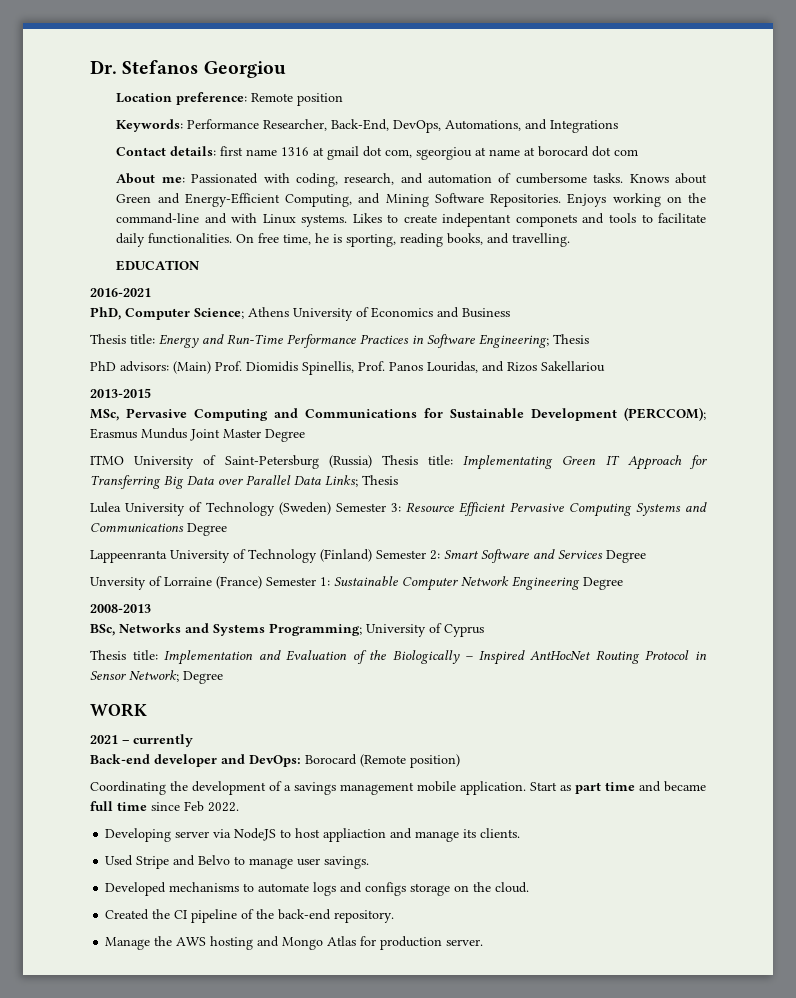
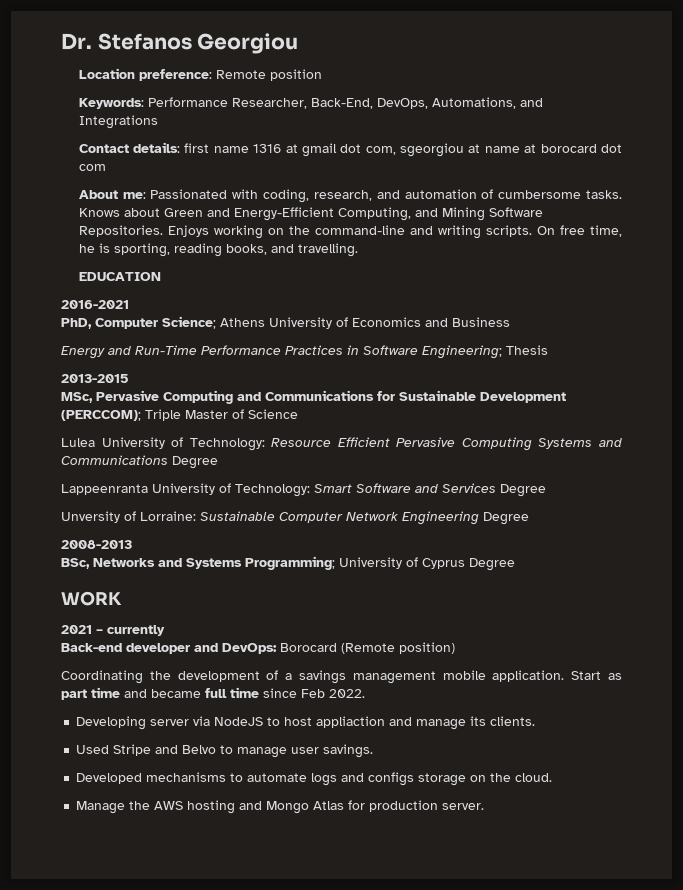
- Enjoys working on the command-line and with Linux systems. Likes to create indepentant componets and tools to facilitate daily functionalities.
+ Enjoys working on the command-line and writing scripts.
- Thesis title: Energy and Run-Time Performance Practices in Software Engineering; Thesis
+ Energy and Run-Time Performance Practices in Software Engineering; Thesis
- PhD advisors: (Main) Prof. Diomidis Spinellis, Prof. Panos Louridas, and Rizos Sakellariou
- MSc, Pervasive Computing and Communications for Sustainable Development (PERCCOM); Erasmus Mundus Joint Master Degree
- ITMO University of Saint-Petersburg (Russia) Thesis title: Implementating Green IT Approach for Transferring Big Data over Parallel Data Links; Thesis
+ MSc, Pervasive Computing and Communications for Sustainable Development (PERCCOM); Triple Master of Science
- Lulea University of Technology (Sweden) Semester 3: Resource Efficient Pervasive Computing Systems and Communications Degree
+ Lulea University of Technology: Resource Efficient Pervasive Computing Systems and Communications Degree
- Lappeenranta University of Technology (Finland) Semester 2: Smart Software and Services Degree
+ Lappeenranta University of Technology: Smart Software and Services Degree
- Unversity of Lorraine (France) Semester 1: Sustainable Computer Network Engineering Degree
+ Unversity of Lorraine: Sustainable Computer Network Engineering Degree
- BSc, Networks and Systems Programming; University of Cyprus
- Thesis title: Implementation and Evaluation of the Biologically – Inspired AntHocNet Routing Protocol in Sensor Network; Degree
+ BSc, Networks and Systems Programming; University of Cyprus Degree
- Created the CI pipeline of the back-end repository.

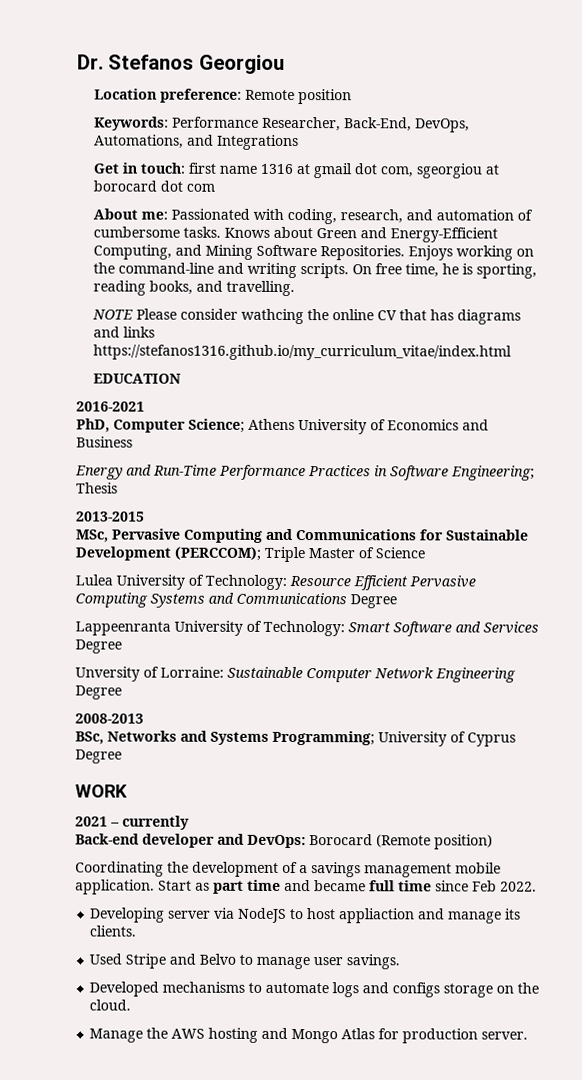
- Contact details: first name 1316 at gmail dot com, sgeorgiou at name at borocard dot com
+ Get in touch: first name 1316 at gmail dot com, sgeorgiou at borocard dot com
+ NOTE Please consider wathcing the online CV that has diagrams and links https://stefanos1316.github.io/my_curriculum_vitae/index.html

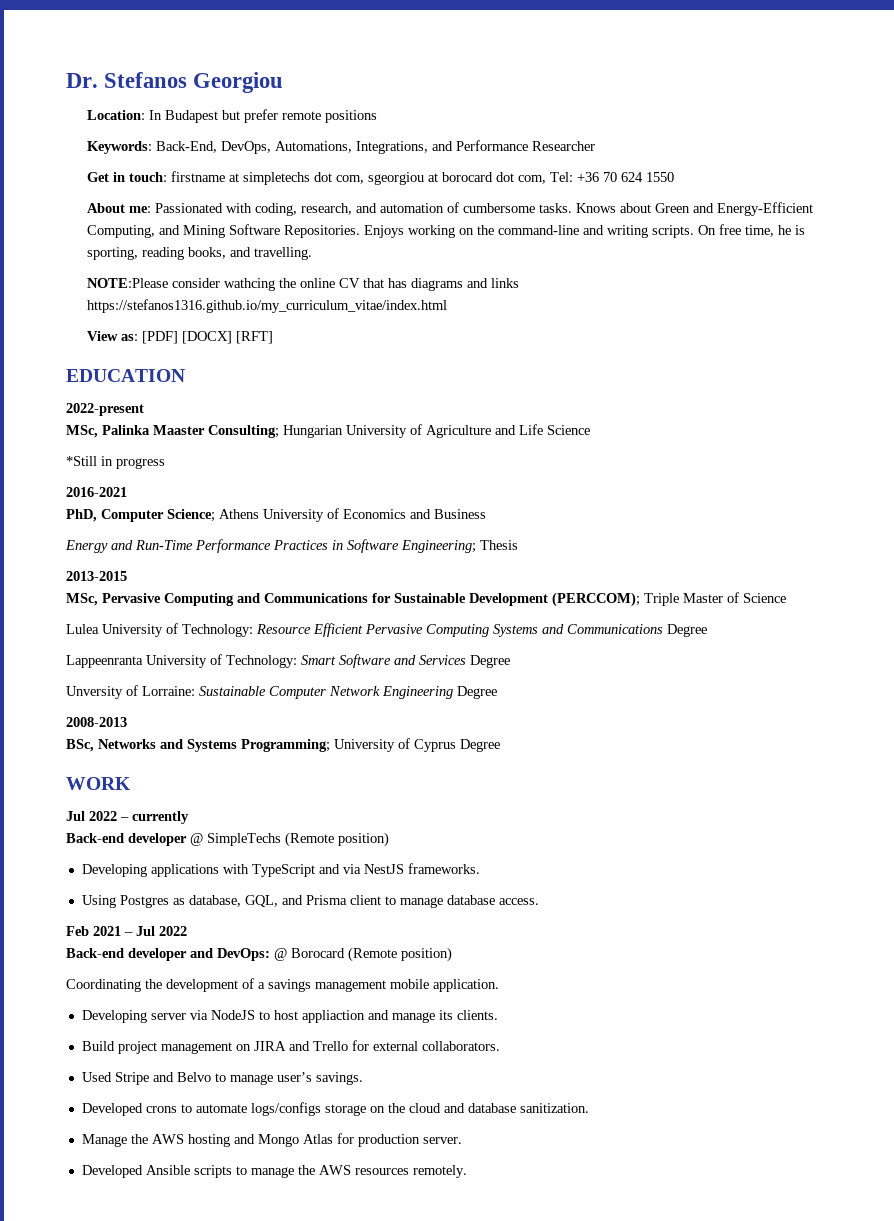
- Location preference: Remote position
+ Location: In Budapest but prefer remote positions
- Keywords: Performance Researcher, Back-End, DevOps, Automations, and Integrations
+ Keywords: Back-End, DevOps, Automations, Integrations, and Performance Researcher
- Get in touch: first name 1316 at gmail dot com, sgeorgiou at borocard dot com
+ Get in touch: firstname at simpletechs dot com, sgeorgiou at borocard dot com, Tel: +36 70 624 1550
- NOTE Please consider wathcing the online CV that has diagrams and links https://stefanos1316.github.io/my_curriculum_vitae/index.html
+ NOTE:Please consider wathcing the online CV that has diagrams and links https://stefanos1316.github.io/my_curriculum_vitae/index.html
+ View as: [PDF] [DOCX] [RFT]
  EDUCATION
+ 2022-present
+ MSc, Palinka Maaster Consulting; Hungarian University of Agriculture and Life Science
+ *Still in progress
- 2021 – currently
+ Jul 2022 – currently
+ Back-end developer @ SimpleTechs (Remote position)
+ Developing applications with TypeScript and via NestJS frameworks.
+ Using Postgres as database, GQL, and Prisma client to manage database access.
+ Feb 2021 – Jul 2022
- Back-end developer and DevOps: Borocard (Remote position)
+ Back-end developer and DevOps: @ Borocard (Remote position)
- Start as part time and became full time since Feb 2022.
+ Build project management on JIRA and Trello for external collaborators.
- Used Stripe and Belvo to manage user savings.
+ Used Stripe and Belvo to manage user’s savings.
- Developed mechanisms to automate logs and configs storage on the cloud.
+ Developed crons to automate logs/configs storage on the cloud and database sanitization.
+ Developed Ansible scripts to manage the AWS resources remotely.

